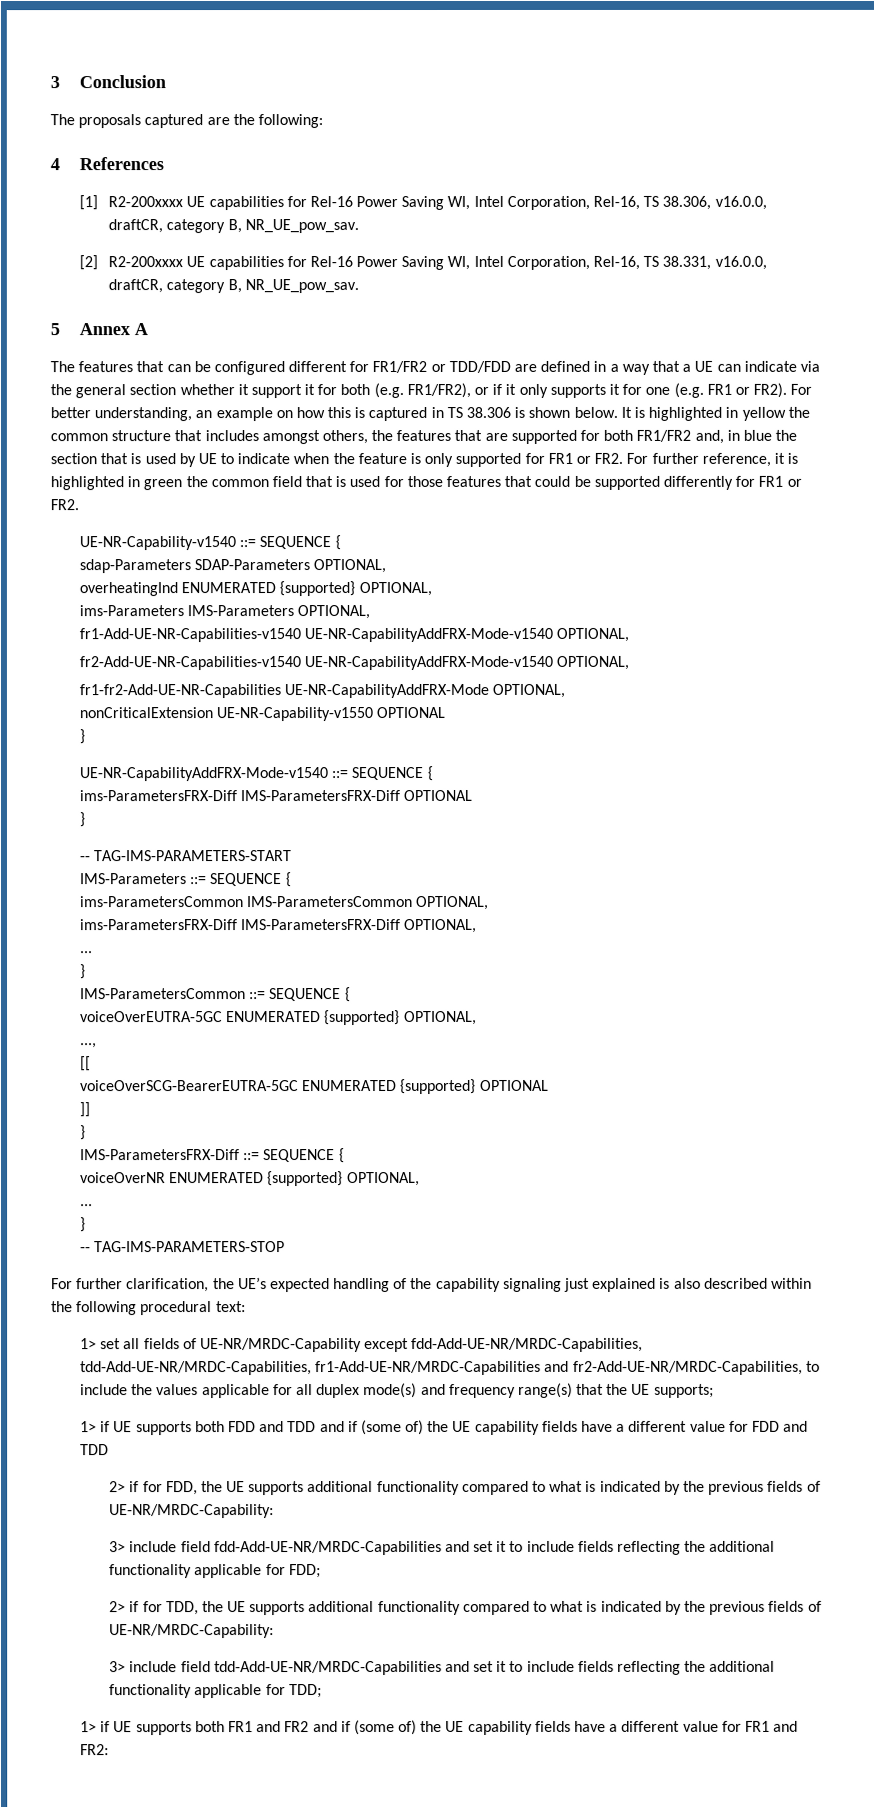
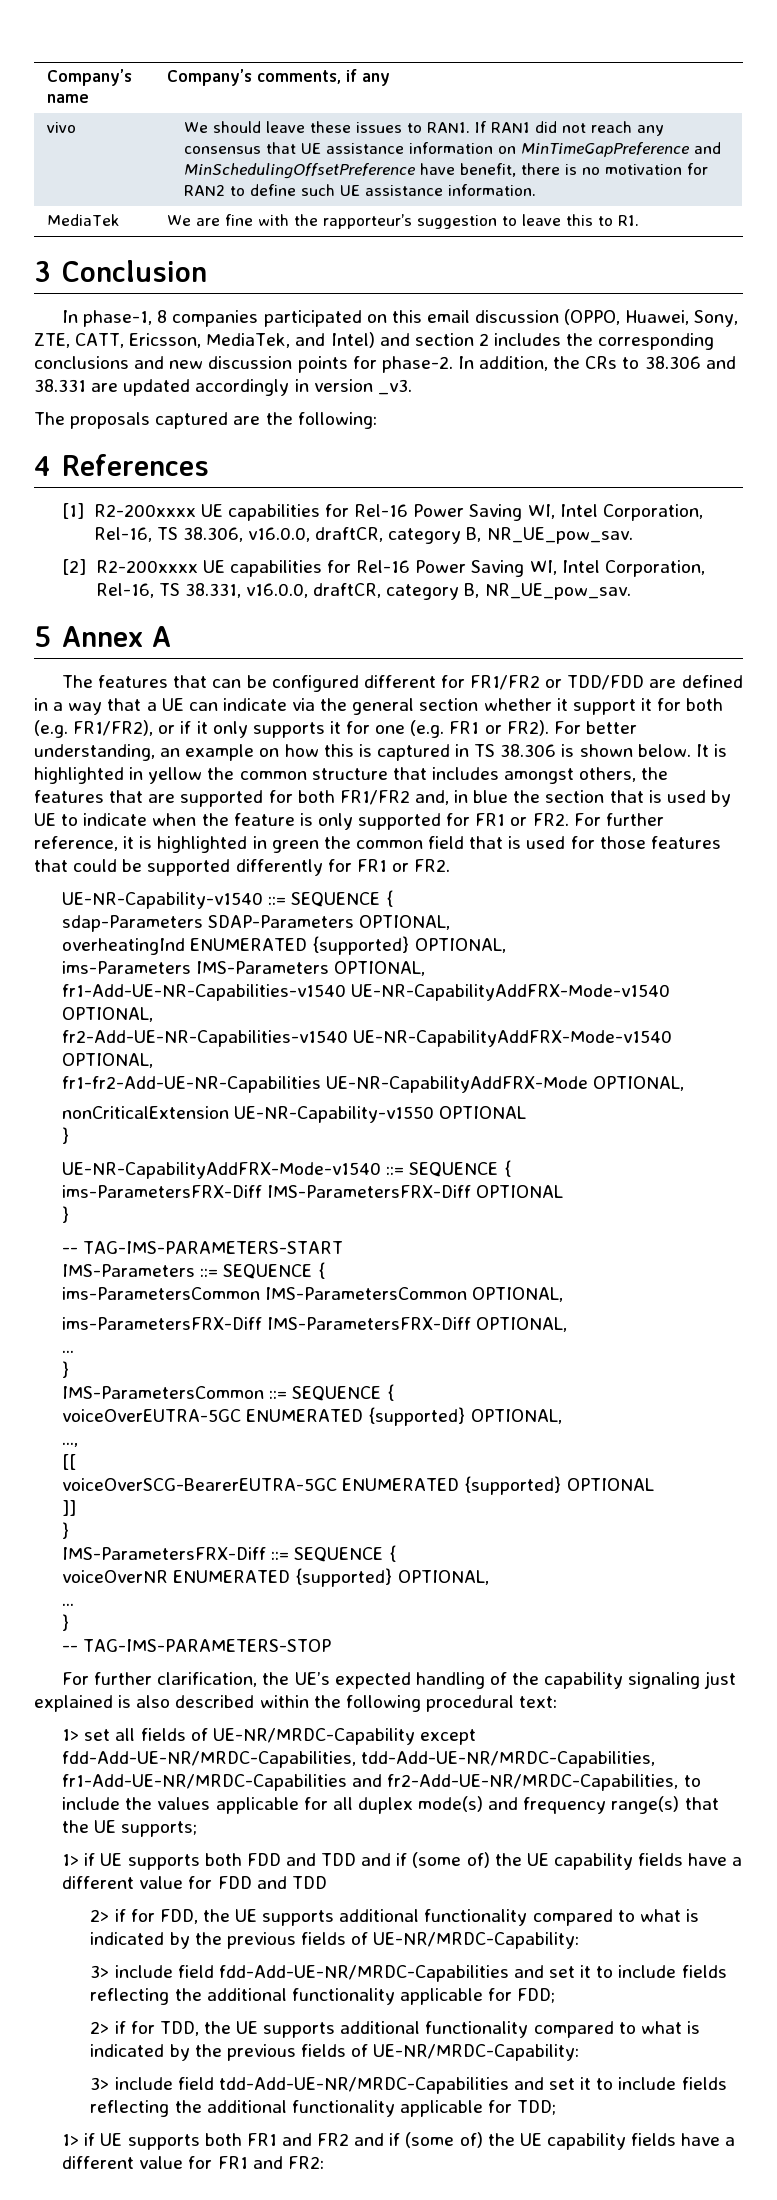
+ Company’s name | Company’s comments, if any
+ vivo | We should leave these issues to RAN1. If RAN1 did not reach any consensus that UE assistance information on MinTimeGapPreference and MinSchedulingOffsetPreference have benefit, there is no motivation for RAN2 to define such UE assistance information.
+ MediaTek | We are fine with the rapporteur’s suggestion to leave this to R1.
  3 Conclusion
+ In phase-1, 8 companies participated on this email discussion (OPPO, Huawei, Sony, ZTE, CATT, Ericsson, MediaTek, and Intel) and section 2 includes the corresponding conclusions and new discussion points for phase-2. In addition, the CRs to 38.306 and 38.331 are updated accordingly in version _v3.

